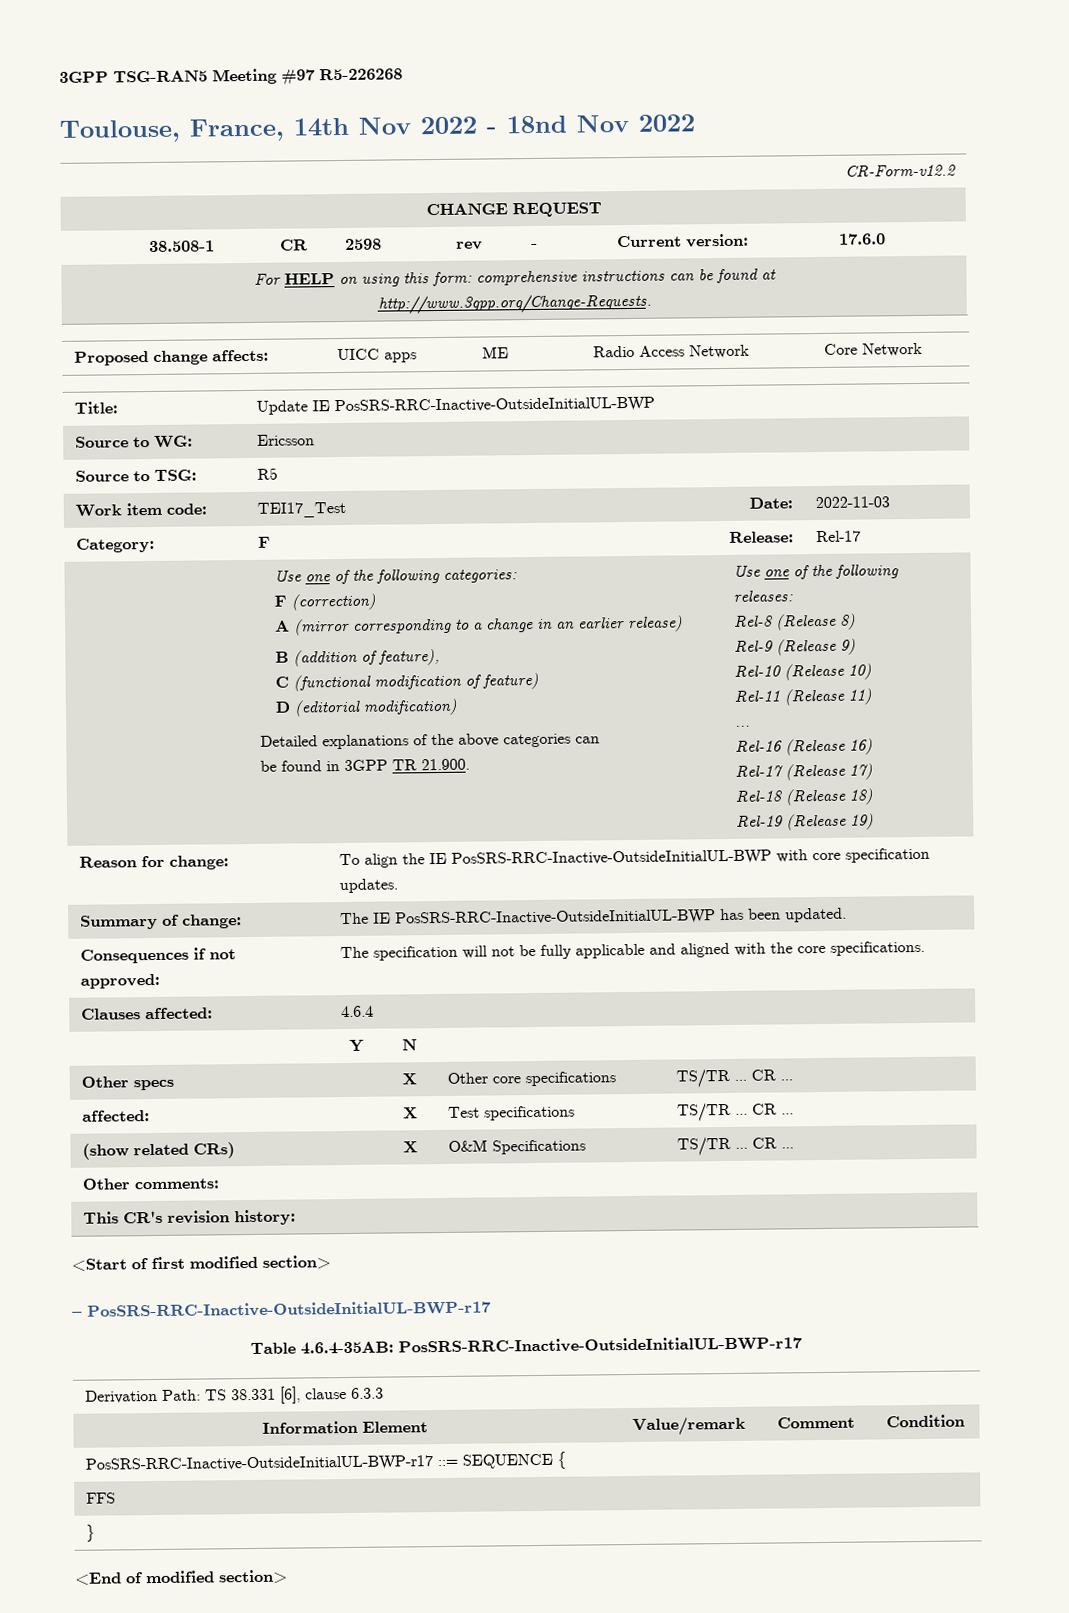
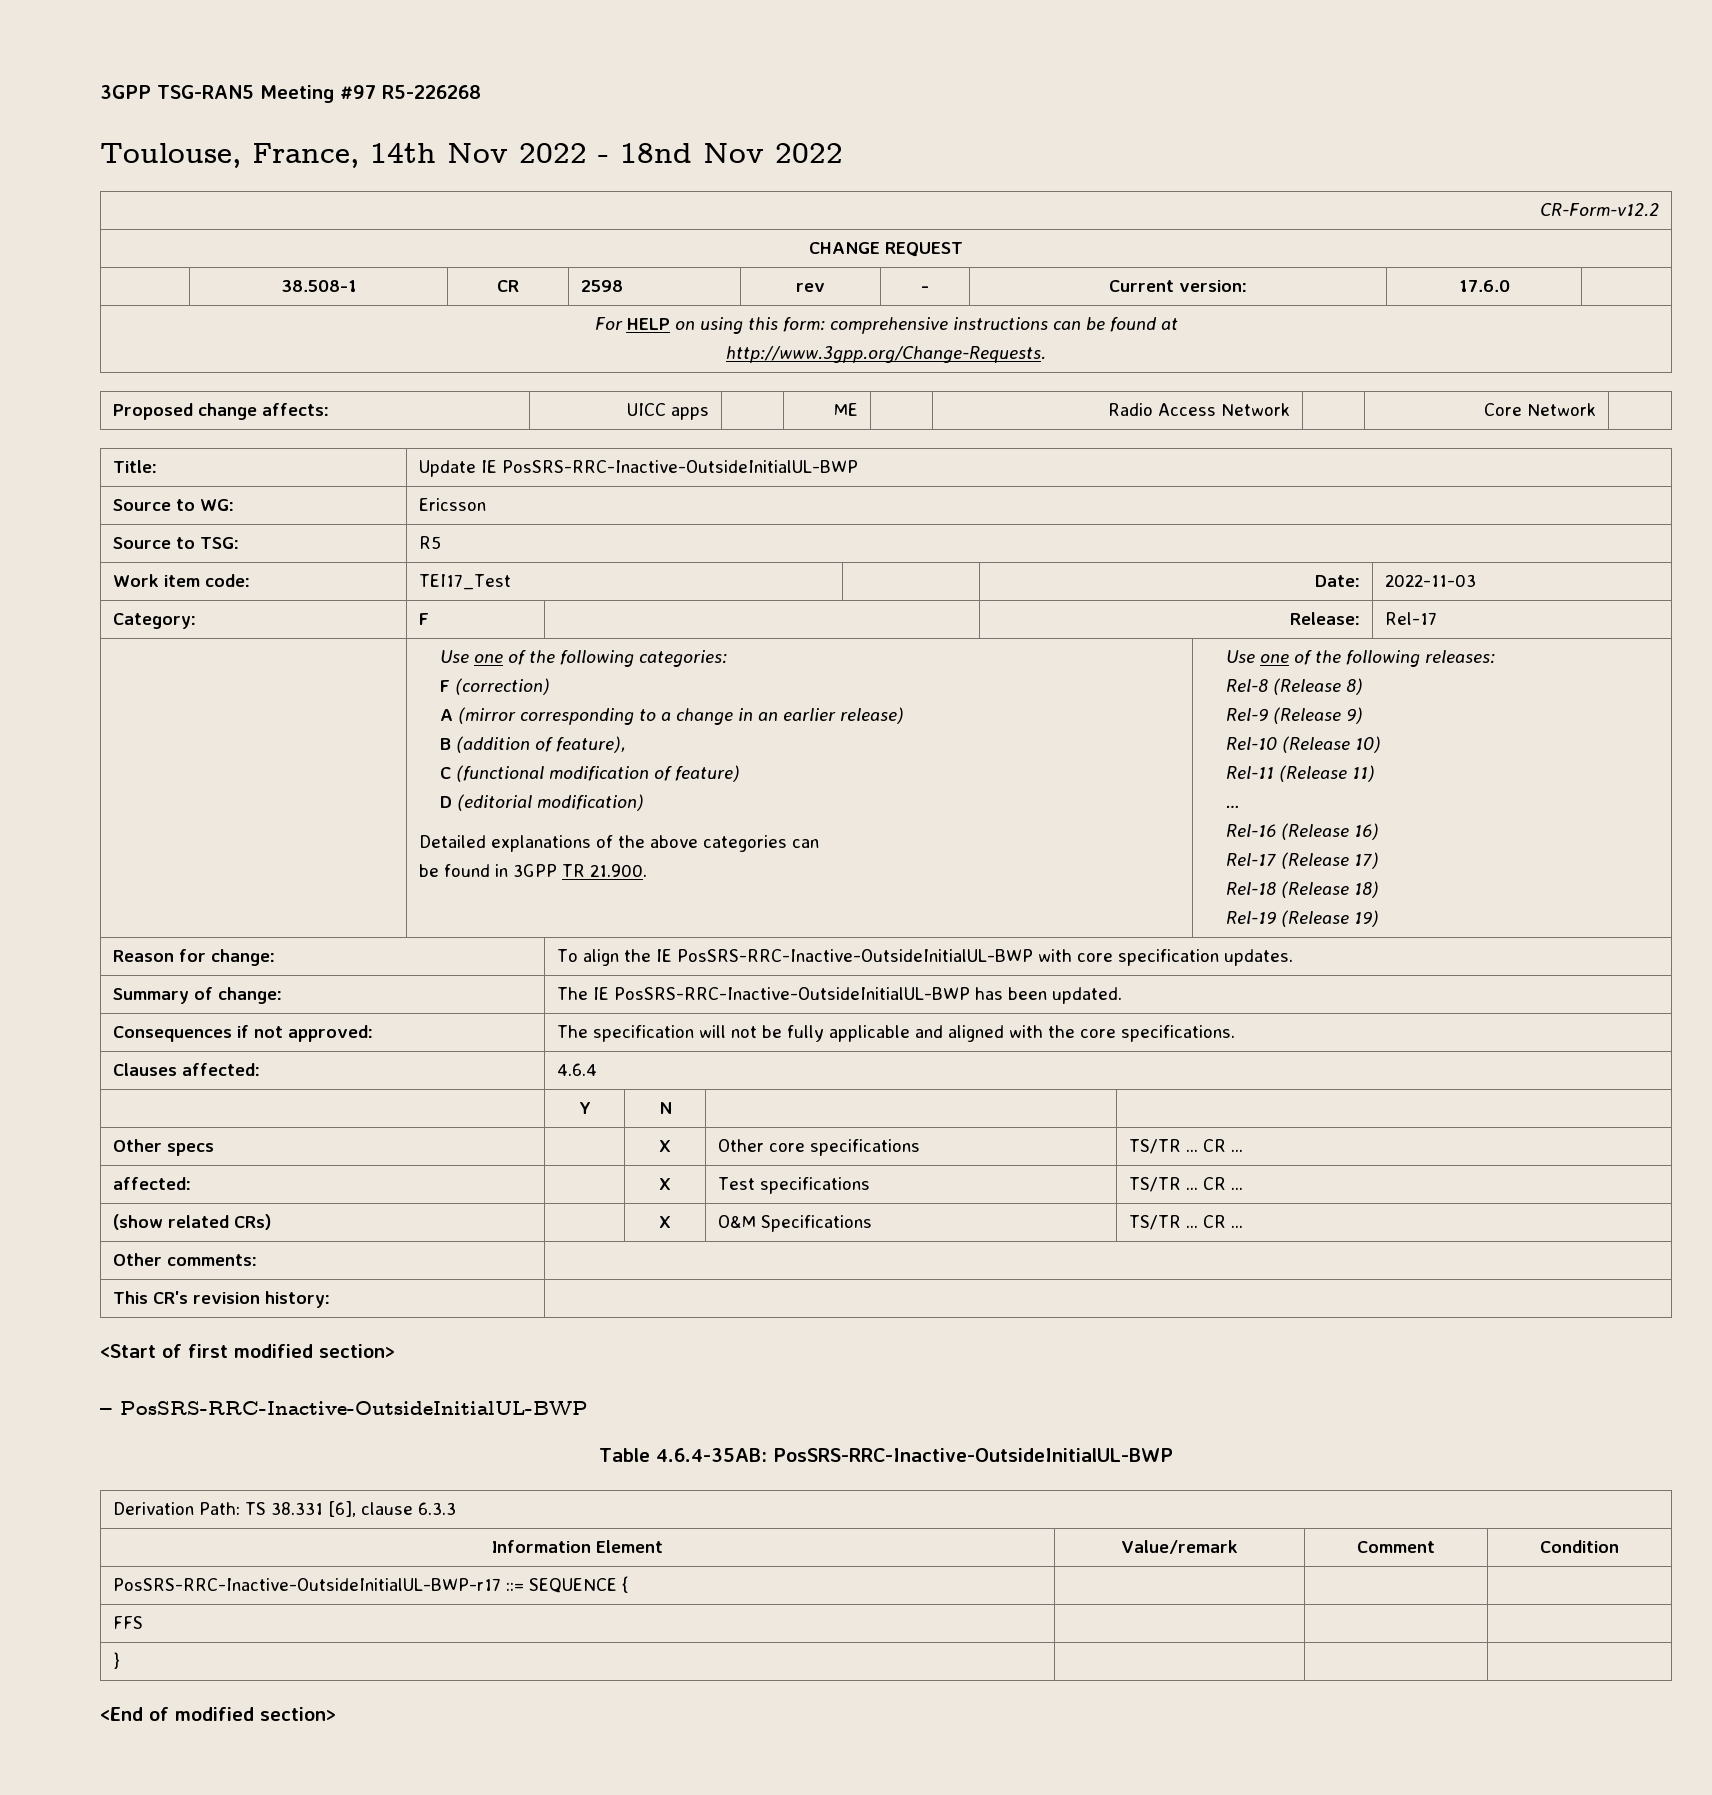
- – PosSRS-RRC-Inactive-OutsideInitialUL-BWP-r17
+ – PosSRS-RRC-Inactive-OutsideInitialUL-BWP
- Table 4.6.4-35AB: PosSRS-RRC-Inactive-OutsideInitialUL-BWP-r17
+ Table 4.6.4-35AB: PosSRS-RRC-Inactive-OutsideInitialUL-BWP

